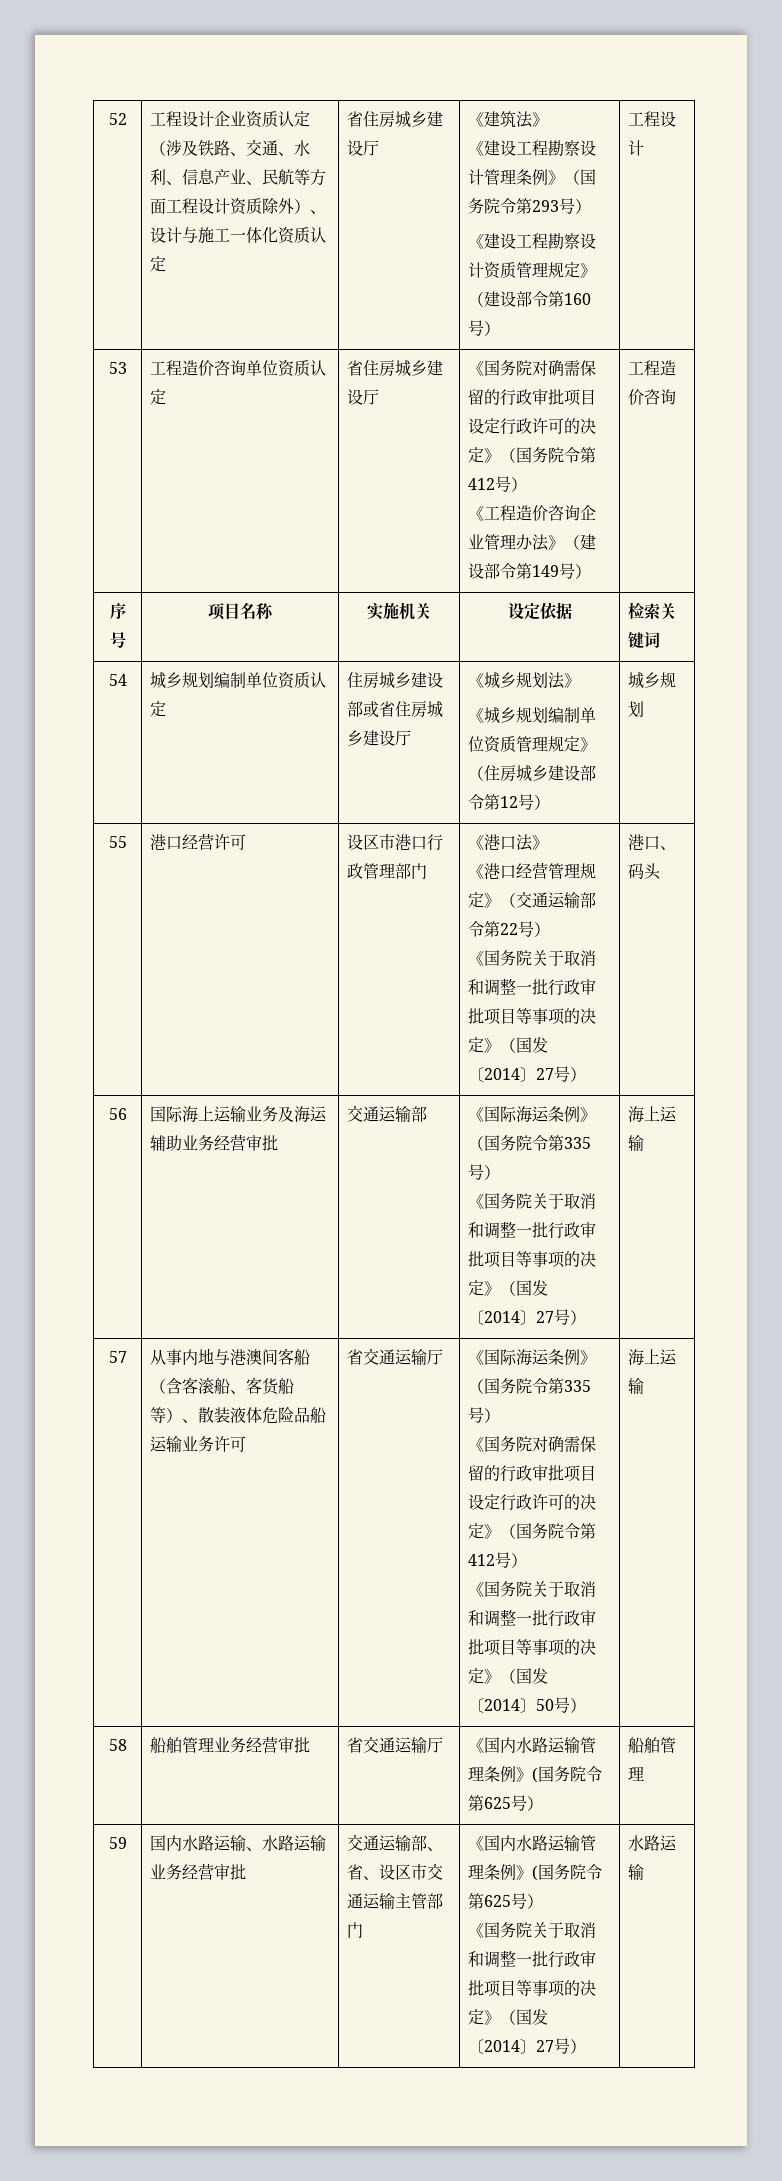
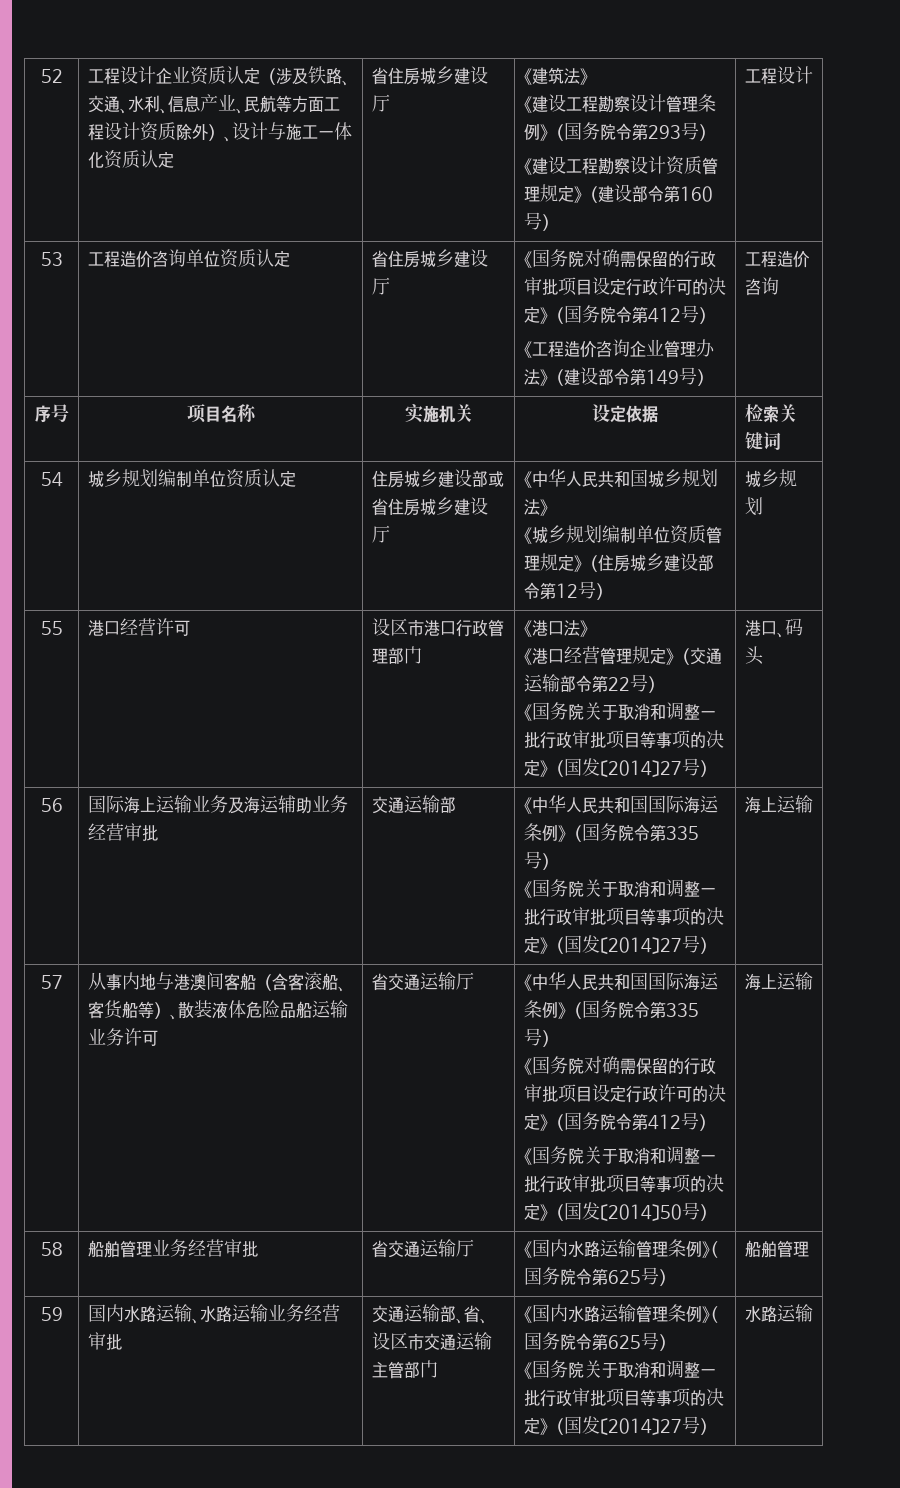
- 54 | 城乡规划编制单位资质认定 | 住房城乡建设部或省住房城乡建设厅 | 《城乡规划法》
+ 54 | 城乡规划编制单位资质认定 | 住房城乡建设部或省住房城乡建设厅 | 《中华人民共和国城乡规划法》
- 交通运输部 | 《国际海运条例》（国务院令第335号）
+ 交通运输部 | 《中华人民共和国国际海运条例》（国务院令第335号）
- 省交通运输厅 | 《国际海运条例》（国务院令第335号）
+ 省交通运输厅 | 《中华人民共和国国际海运条例》（国务院令第335号）

